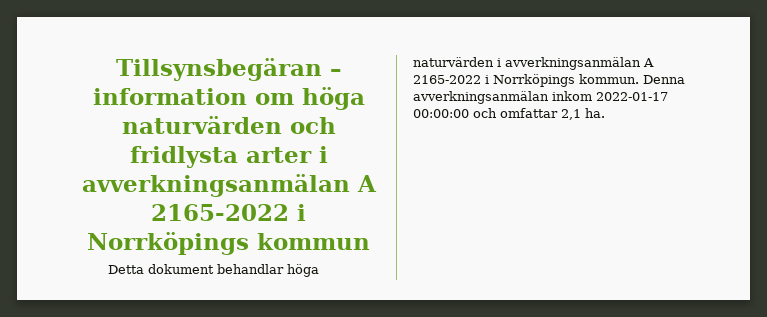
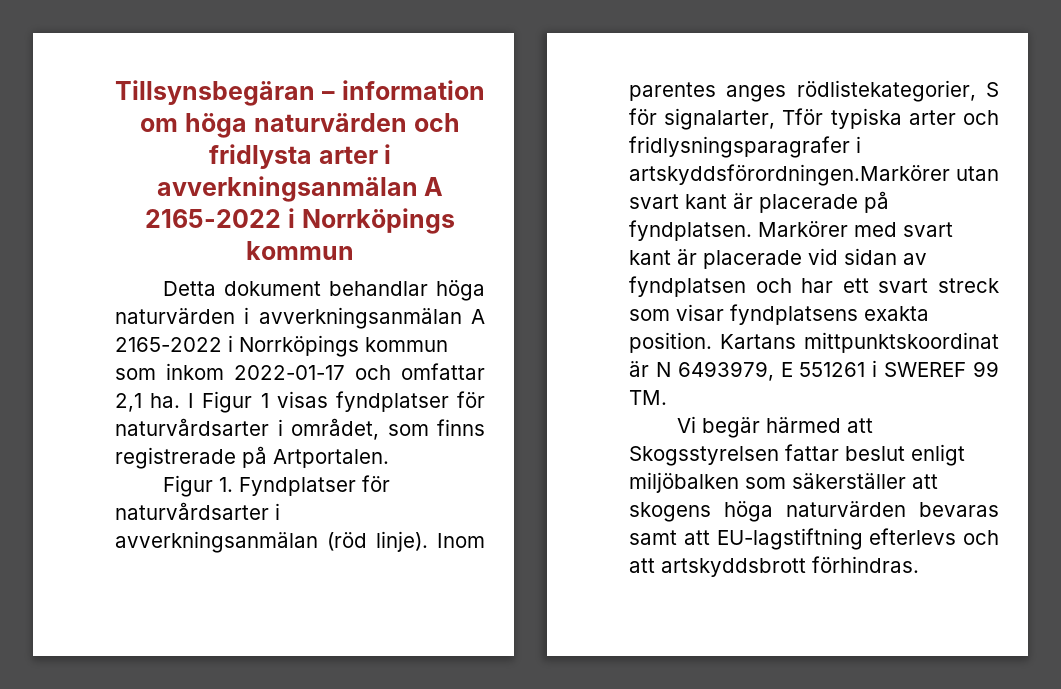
- Detta dokument behandlar höga naturvärden i avverkningsanmälan A 2165-2022 i Norrköpings kommun. Denna avverkningsanmälan inkom 2022-01-17 00:00:00 och omfattar 2,1 ha.
+ Detta dokument behandlar höga naturvärden i avverkningsanmälan A 2165-2022 i Norrköpings kommun som inkom 2022-01-17 och omfattar 2,1 ha.
+ I Figur 1 visas fyndplatser för naturvårdsarter i området, som finns registrerade på Artportalen.
+ Figur 1. Fyndplatser för naturvårdsarter i avverkningsanmälan (röd linje). Inom parentes anges rödlistekategorier, S för signalarter, Tför typiska arter och fridlysningsparagrafer i artskyddsförordningen.Markörer utan svart kant är placerade på fyndplatsen. Markörer med svart kant är placerade vid sidan av fyndplatsen och har ett svart streck som visar fyndplatsens exakta position. Kartans mittpunktskoordinat är N 6493979, E 551261 i SWEREF 99 TM.
+ Vi begär härmed att Skogsstyrelsen fattar beslut enligt miljöbalken som säkerställer att skogens höga naturvärden bevaras samt att EU-lagstiftning efterlevs och att artskyddsbrott förhindras.

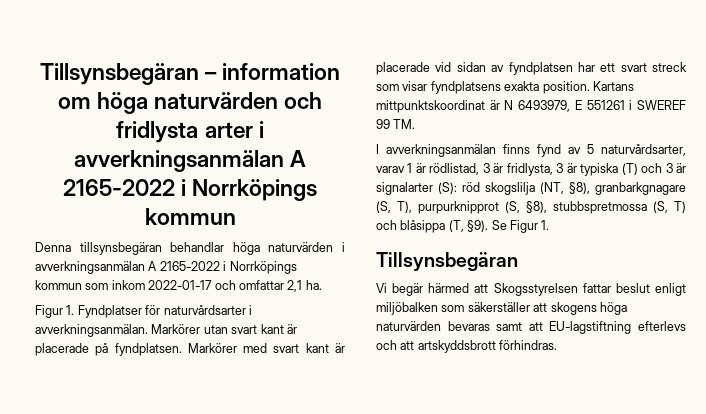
- Detta dokument behandlar höga naturvärden i avverkningsanmälan A 2165-2022 i Norrköpings kommun som inkom 2022-01-17 och omfattar 2,1 ha. I Figur 1 visas fyndplatser för naturvårdsarter i området, som finns registrerade på Artportalen.
+ Denna tillsynsbegäran behandlar höga naturvärden i avverkningsanmälan A 2165-2022 i Norrköpings kommun som inkom 2022-01-17 och omfattar 2,1 ha.
- Figur 1. Fyndplatser för naturvårdsarter i avverkningsanmälan (röd linje). Inom parentes anges rödlistekategorier, S för signalarter, Tför typiska arter och fridlysningsparagrafer i artskyddsförordningen.Markörer utan svart kant är placerade på fyndplatsen.
+ Figur 1. Fyndplatser för naturvårdsarter i avverkningsanmälan. Markörer utan svart kant är placerade på fyndplatsen.
- Markörer med svart kant är placerade vid sidan av fyndplatsen och har ett svart streck som visar fyndplatsens exakta position.
+ Markörer med svart kant är placerade vid sidan av fyndplatsen har ett svart streck som visar fyndplatsens exakta position.
+ I avverkningsanmälan finns fynd av 5 naturvårdsarter, varav 1 är rödlistad, 3 är fridlysta, 3 är typiska (T) och 3 är signalarter (S): röd skogslilja (NT, §8), granbarkgnagare (S, T), purpurknipprot (S, §8), stubbspretmossa (S, T) och blåsippa (T, §9). Se Figur 1.
+ Tillsynsbegäran

